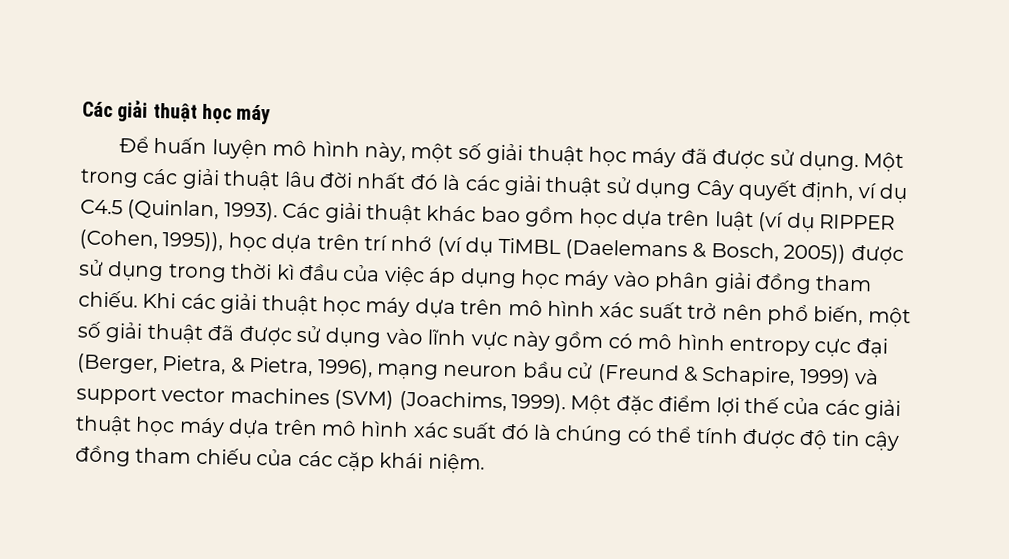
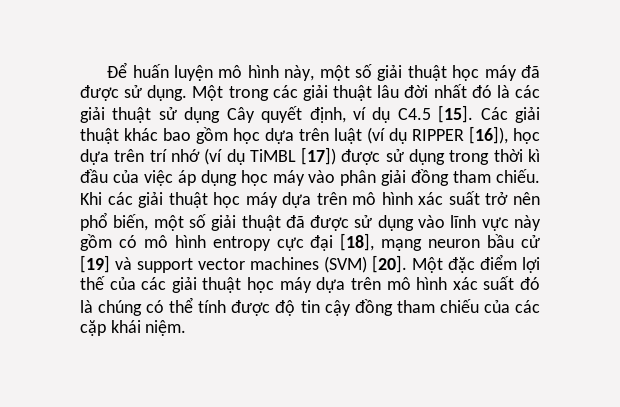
- Các giải thuật học máy
- Một trong các giải thuật lâu đời nhất đó là các giải thuật sử dụng Cây quyết định, ví dụ C4.5 (Quinlan, 1993).
+ Một trong các giải thuật lâu đời nhất đó là các giải thuật sử dụng Cây quyết định, ví dụ C4.5 [15].
- Các giải thuật khác bao gồm học dựa trên luật (ví dụ RIPPER (Cohen, 1995)), học dựa trên trí nhớ (ví dụ TiMBL (Daelemans & Bosch, 2005)) được sử dụng trong thời kì đầu của việc áp dụng học máy vào phân giải đồng tham chiếu.
+ Các giải thuật khác bao gồm học dựa trên luật (ví dụ RIPPER [16]), học dựa trên trí nhớ (ví dụ TiMBL [17]) được sử dụng trong thời kì đầu của việc áp dụng học máy vào phân giải đồng tham chiếu.
- Khi các giải thuật học máy dựa trên mô hình xác suất trở nên phổ biến, một số giải thuật đã được sử dụng vào lĩnh vực này gồm có mô hình entropy cực đại (Berger, Pietra, & Pietra, 1996), mạng neuron bầu cử (Freund & Schapire, 1999) và support vector machines (SVM) (Joachims, 1999).
+ Khi các giải thuật học máy dựa trên mô hình xác suất trở nên phổ biến, một số giải thuật đã được sử dụng vào lĩnh vực này gồm có mô hình entropy cực đại [18], mạng neuron bầu cử [19] và support vector machines (SVM) [20].

